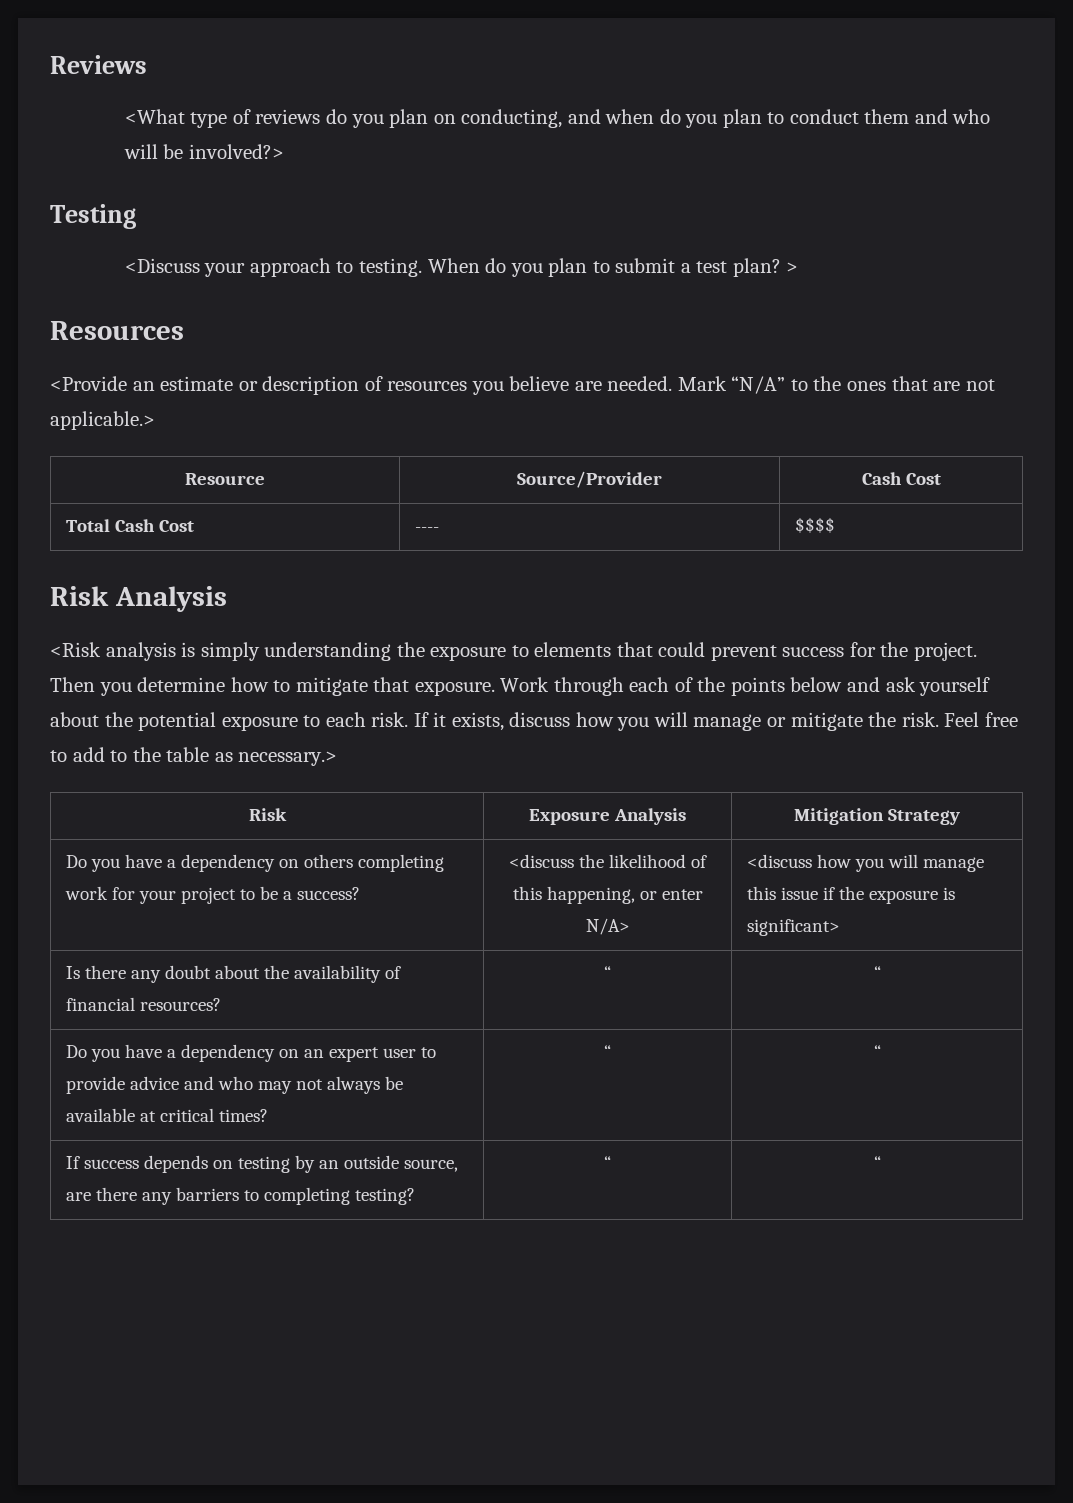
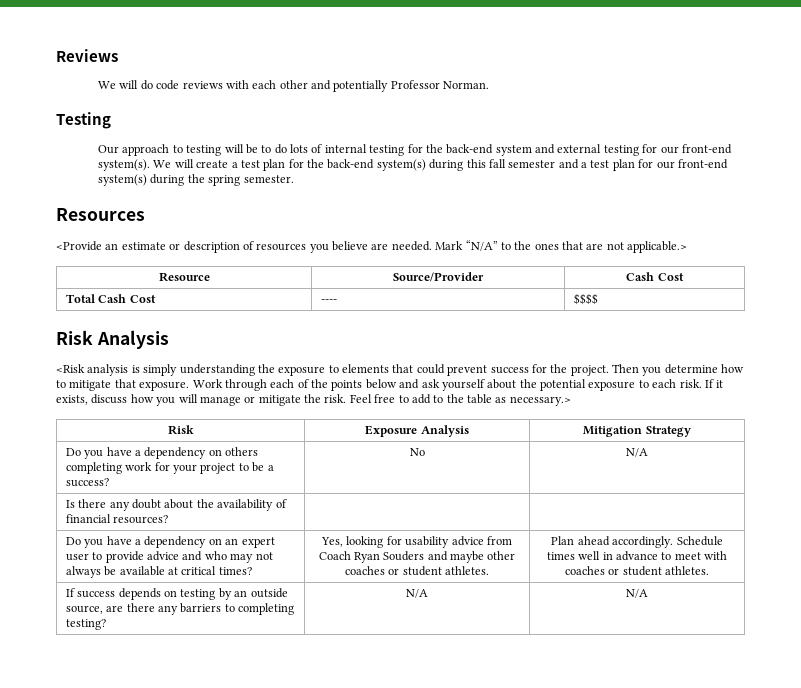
- <What type of reviews do you plan on conducting, and when do you plan to conduct them and who will be involved?>
+ We will do code reviews with each other and potentially Professor Norman.
  Testing
- <Discuss your approach to testing. When do you plan to submit a test plan? >
+ Our approach to testing will be to do lots of internal testing for the back-end system and external testing for our front-end system(s). We will create a test plan for the back-end system(s) during this fall semester and a test plan for our front-end system(s) during the spring semester.
- Do you have a dependency on others completing work for your project to be a success? | <discuss the likelihood of this happening, or enter N/A> | <discuss how you will manage this issue if the exposure is significant>
+ Do you have a dependency on others completing work for your project to be a success? | No | N/A
- Is there any doubt about the availability of financial resources? | “ | “
+ Is there any doubt about the availability of financial resources? | |
- Do you have a dependency on an expert user to provide advice and who may not always be available at critical times? | “ | “
+ Do you have a dependency on an expert user to provide advice and who may not always be available at critical times? | Yes, looking for usability advice from Coach Ryan Souders and maybe other coaches or student athletes. | Plan ahead accordingly. Schedule times well in advance to meet with coaches or student athletes.
- If success depends on testing by an outside source, are there any barriers to completing testing? | “ | “
+ If success depends on testing by an outside source, are there any barriers to completing testing? | N/A | N/A

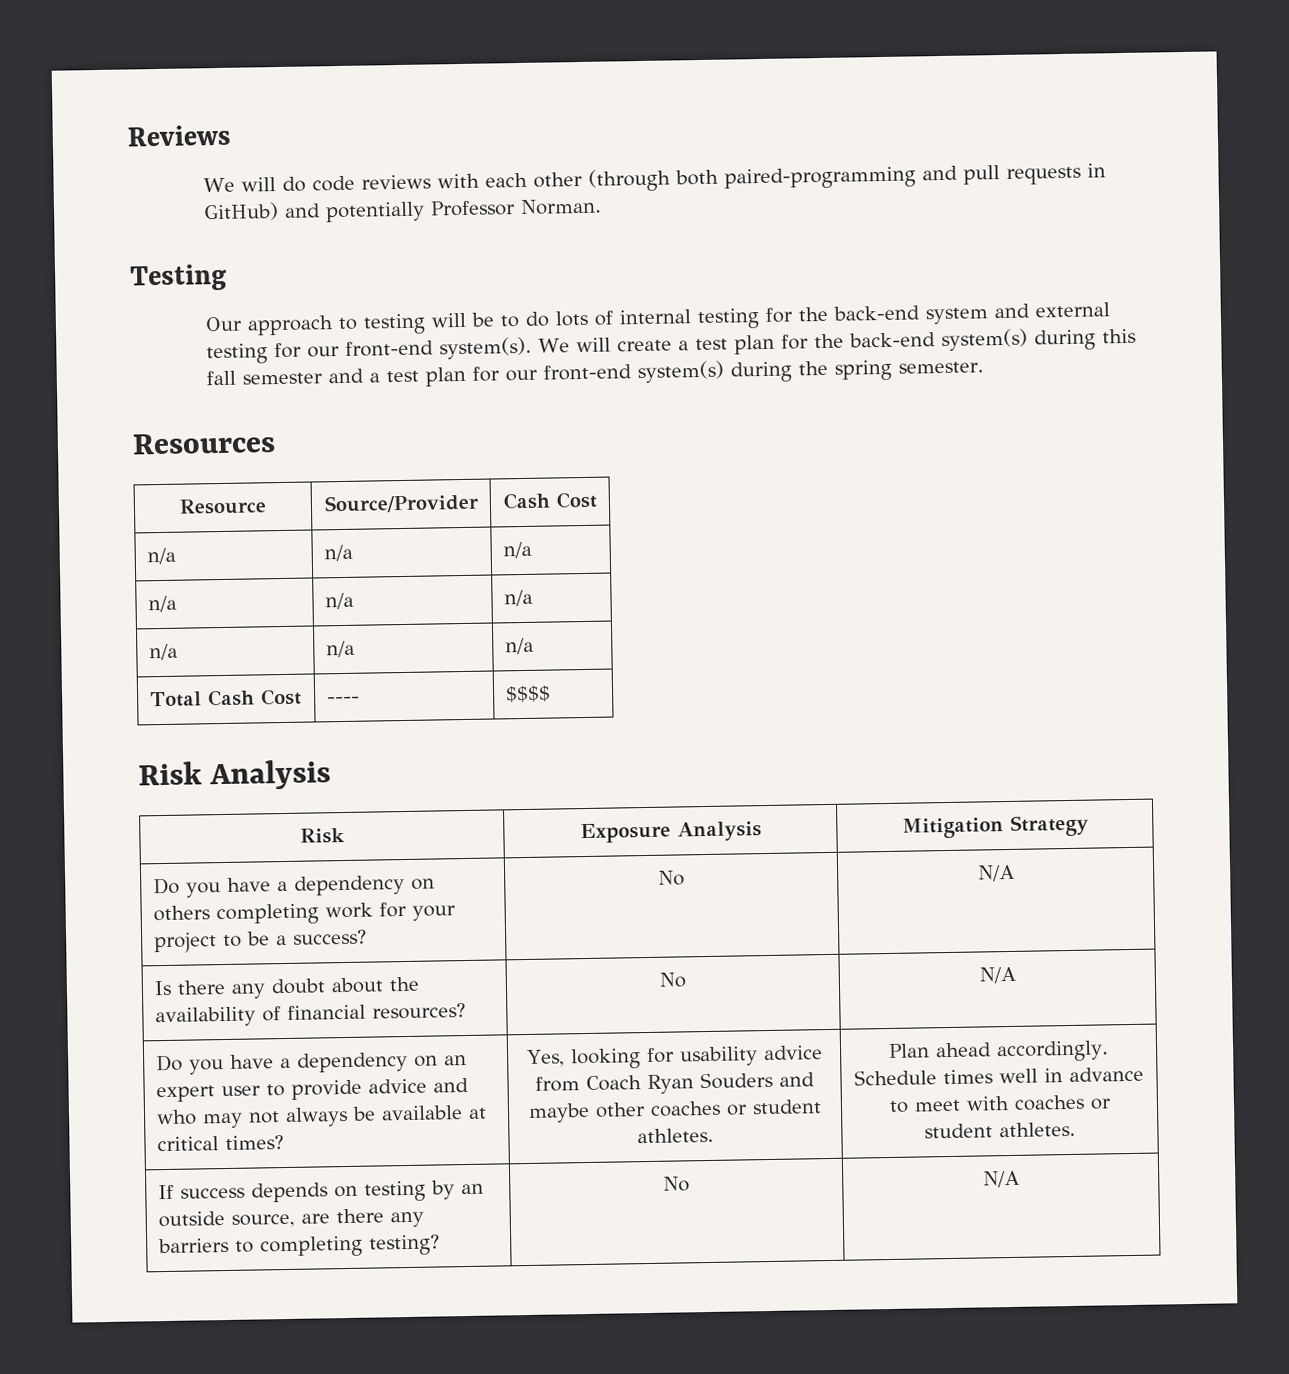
- We will do code reviews with each other and potentially Professor Norman.
+ We will do code reviews with each other (through both paired-programming and pull requests in GitHub) and potentially Professor Norman.
- <Provide an estimate or description of resources you believe are needed. Mark “N/A” to the ones that are not applicable.>
  Resource | Source/Provider | Cash Cost
+ n/a | n/a | n/a
+ n/a | n/a | n/a
+ n/a | n/a | n/a
- <Risk analysis is simply understanding the exposure to elements that could prevent success for the project. Then you determine how to mitigate that exposure. Work through each of the points below and ask yourself about the potential exposure to each risk. If it exists, discuss how you will manage or mitigate the risk. Feel free to add to the table as necessary.>
- Is there any doubt about the availability of financial resources? | |
+ Is there any doubt about the availability of financial resources? | No | N/A
- If success depends on testing by an outside source, are there any barriers to completing testing? | N/A | N/A
+ If success depends on testing by an outside source, are there any barriers to completing testing? | No | N/A

